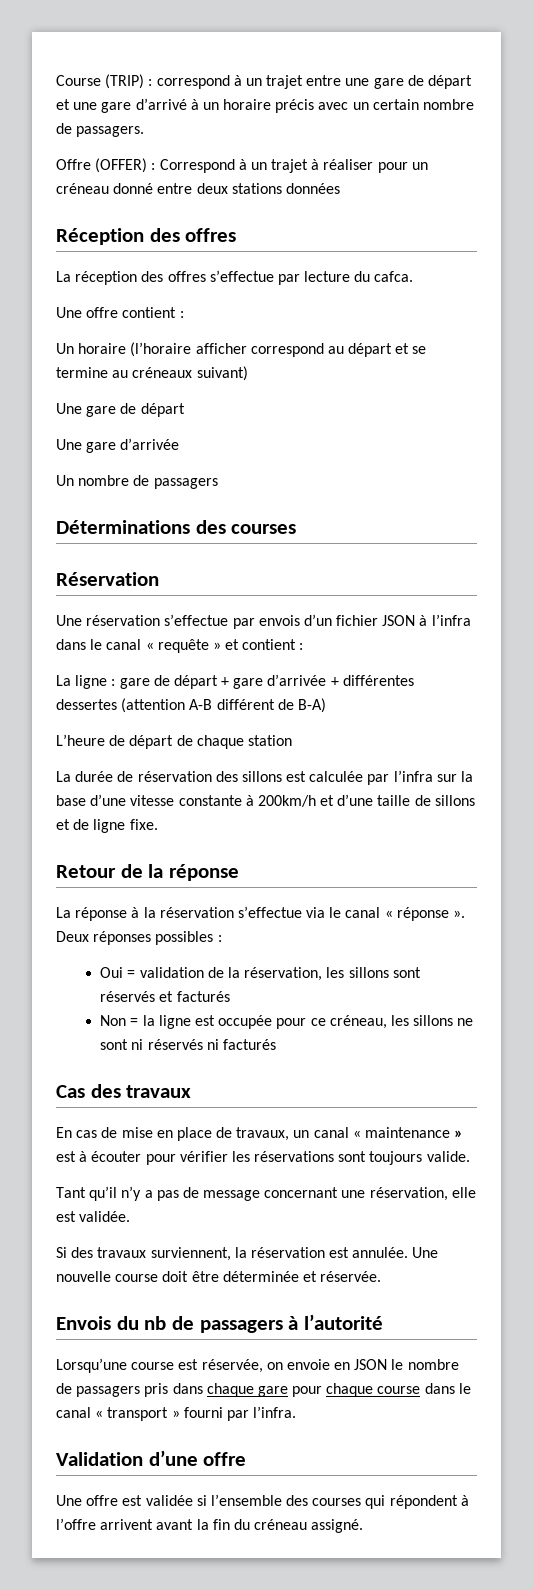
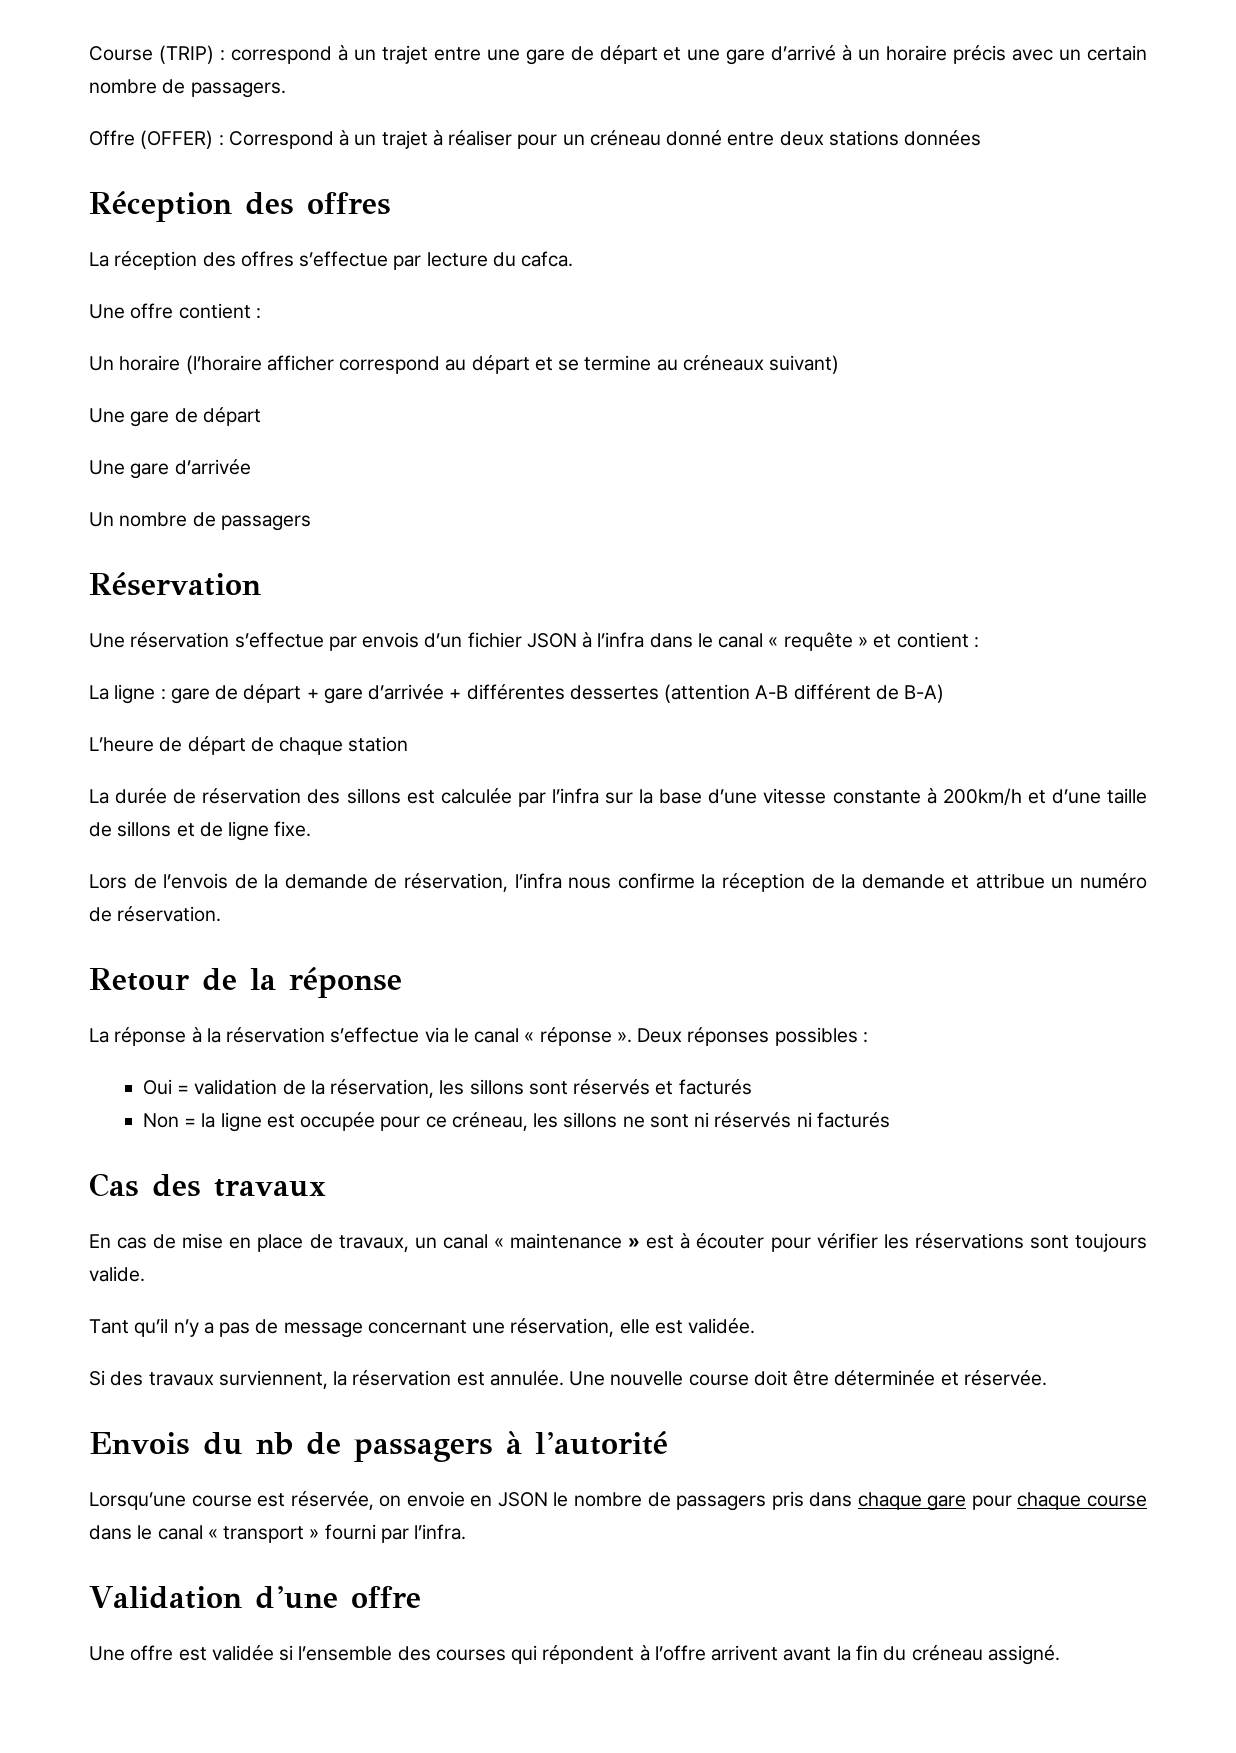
- Déterminations des courses
+ Lors de l’envois de la demande de réservation, l’infra nous confirme la réception de la demande et attribue un numéro de réservation.

